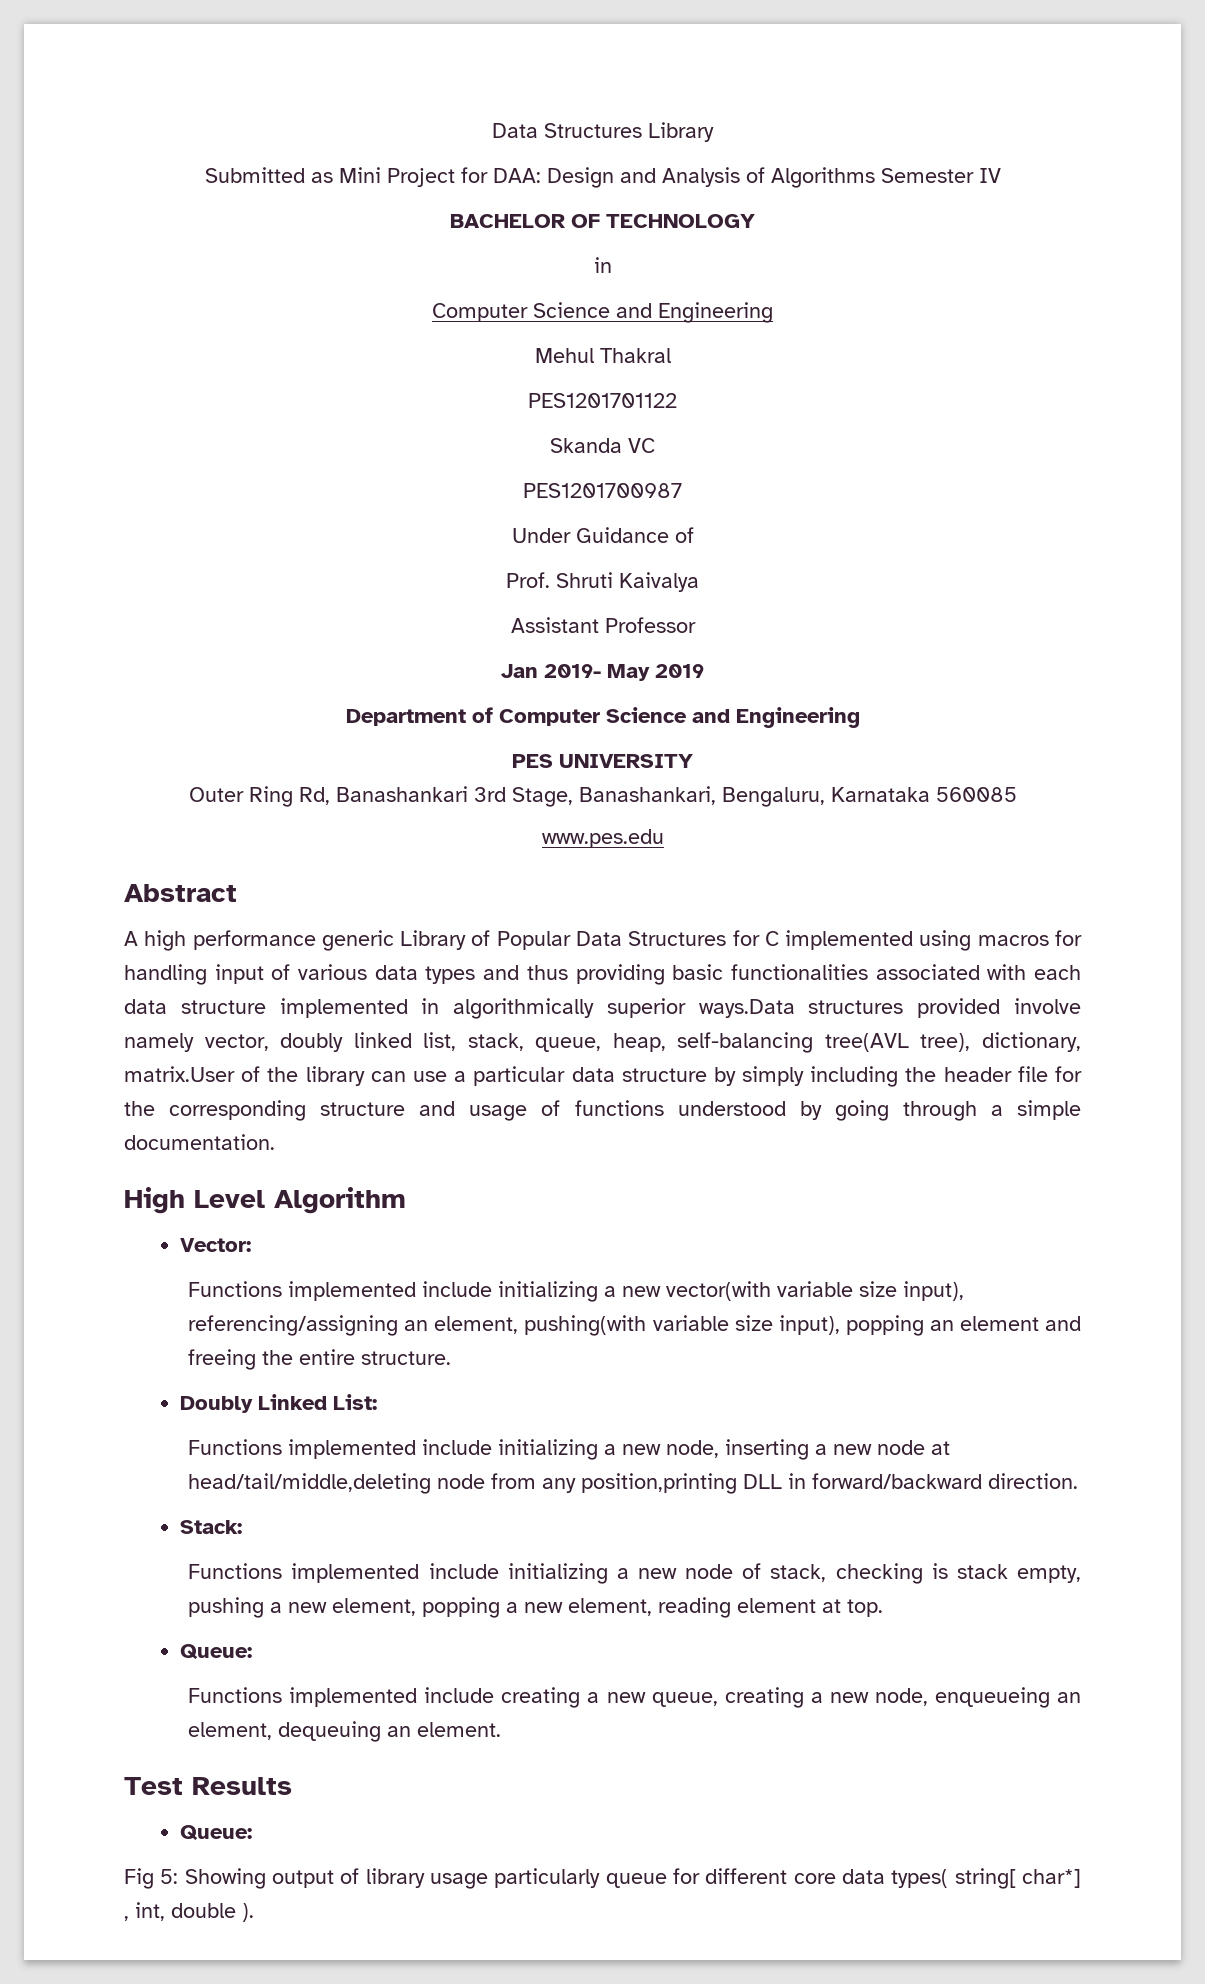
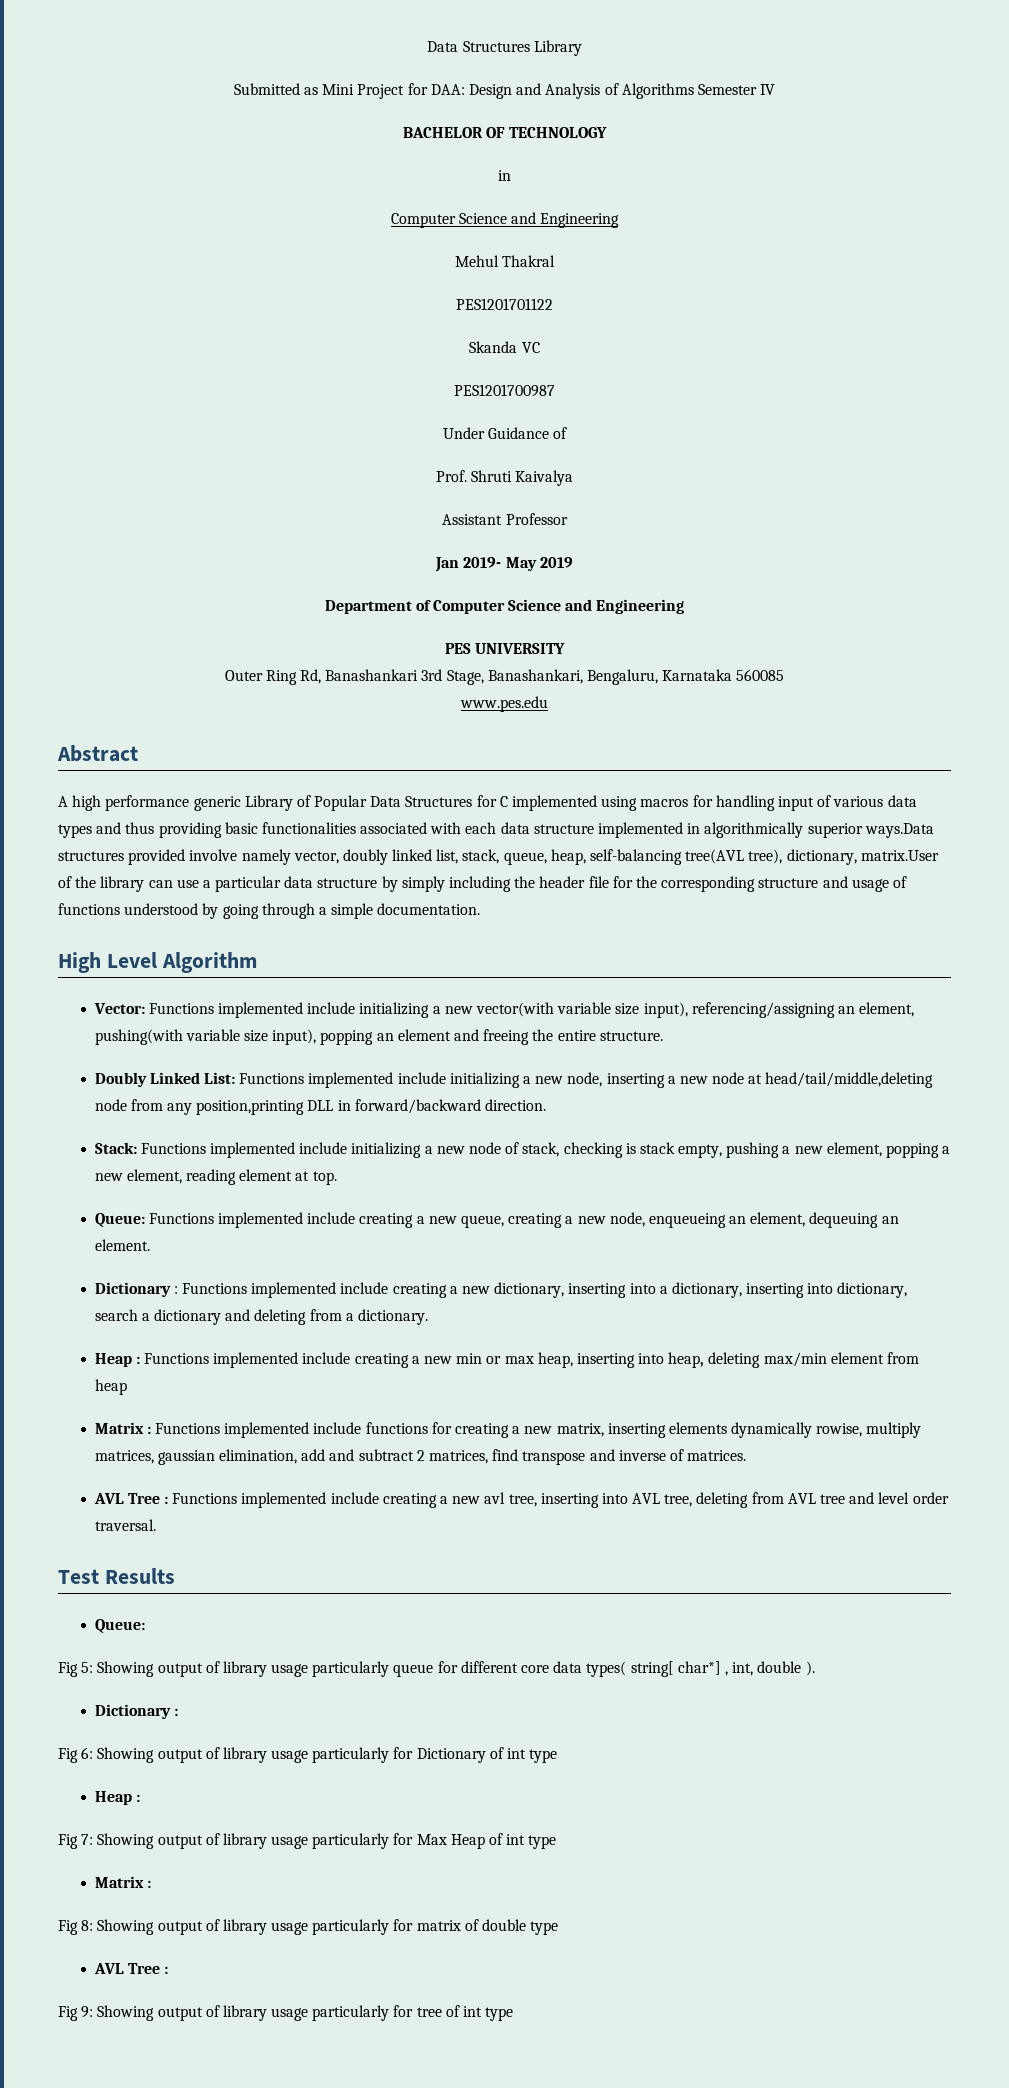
- Vector:
- Functions implemented include initializing a new vector(with variable size input), referencing/assigning an element, pushing(with variable size input), popping an element and freeing the entire structure.
+ Vector: Functions implemented include initializing a new vector(with variable size input), referencing/assigning an element, pushing(with variable size input), popping an element and freeing the entire structure.
- Doubly Linked List:
- Functions implemented include initializing a new node, inserting a new node at head/tail/middle,deleting node from any position,printing DLL in forward/backward direction.
+ Doubly Linked List: Functions implemented include initializing a new node, inserting a new node at head/tail/middle,deleting node from any position,printing DLL in forward/backward direction.
- Stack:
- Functions implemented include initializing a new node of stack, checking is stack empty, pushing a new element, popping a new element, reading element at top.
- Queue:
- Functions implemented include creating a new queue, creating a new node, enqueueing an element, dequeuing an element.
+ Stack: Functions implemented include initializing a new node of stack, checking is stack empty, pushing a new element, popping a new element, reading element at top.
+ Queue: Functions implemented include creating a new queue, creating a new node, enqueueing an element, dequeuing an element.
+ Dictionary : Functions implemented include creating a new dictionary, inserting into a dictionary, inserting into dictionary, search a dictionary and deleting from a dictionary.
+ Heap : Functions implemented include creating a new min or max heap, inserting into heap, deleting max/min element from heap
+ Matrix : Functions implemented include functions for creating a new matrix, inserting elements dynamically rowise, multiply matrices, gaussian elimination, add and subtract 2 matrices, find transpose and inverse of matrices.
+ AVL Tree : Functions implemented include creating a new avl tree, inserting into AVL tree, deleting from AVL tree and level order traversal.
  Fig 5: Showing output of library usage particularly queue for different core data types( string[ char*] , int, double ).
+ Dictionary :
+ Fig 6: Showing output of library usage particularly for Dictionary of int type
+ Heap :
+ Fig 7: Showing output of library usage particularly for Max Heap of int type
+ Matrix :
+ Fig 8: Showing output of library usage particularly for matrix of double type
+ AVL Tree :
+ Fig 9: Showing output of library usage particularly for tree of int type

